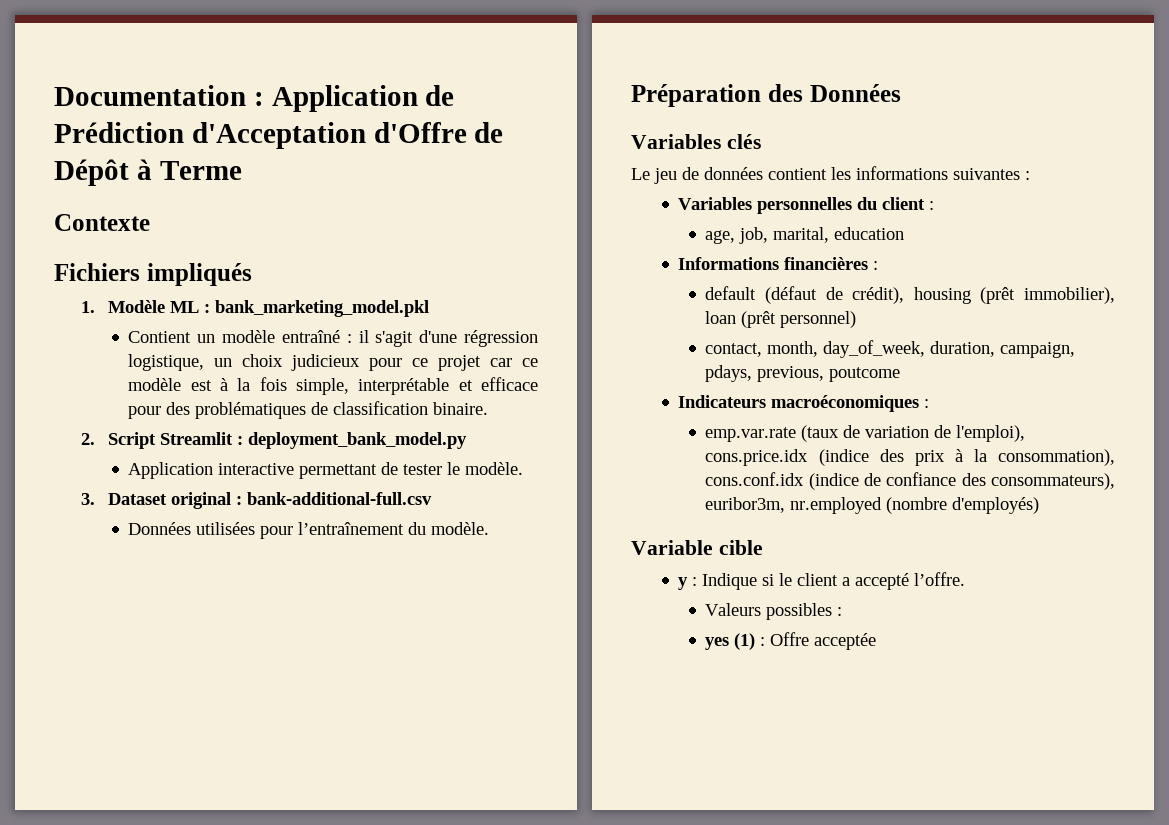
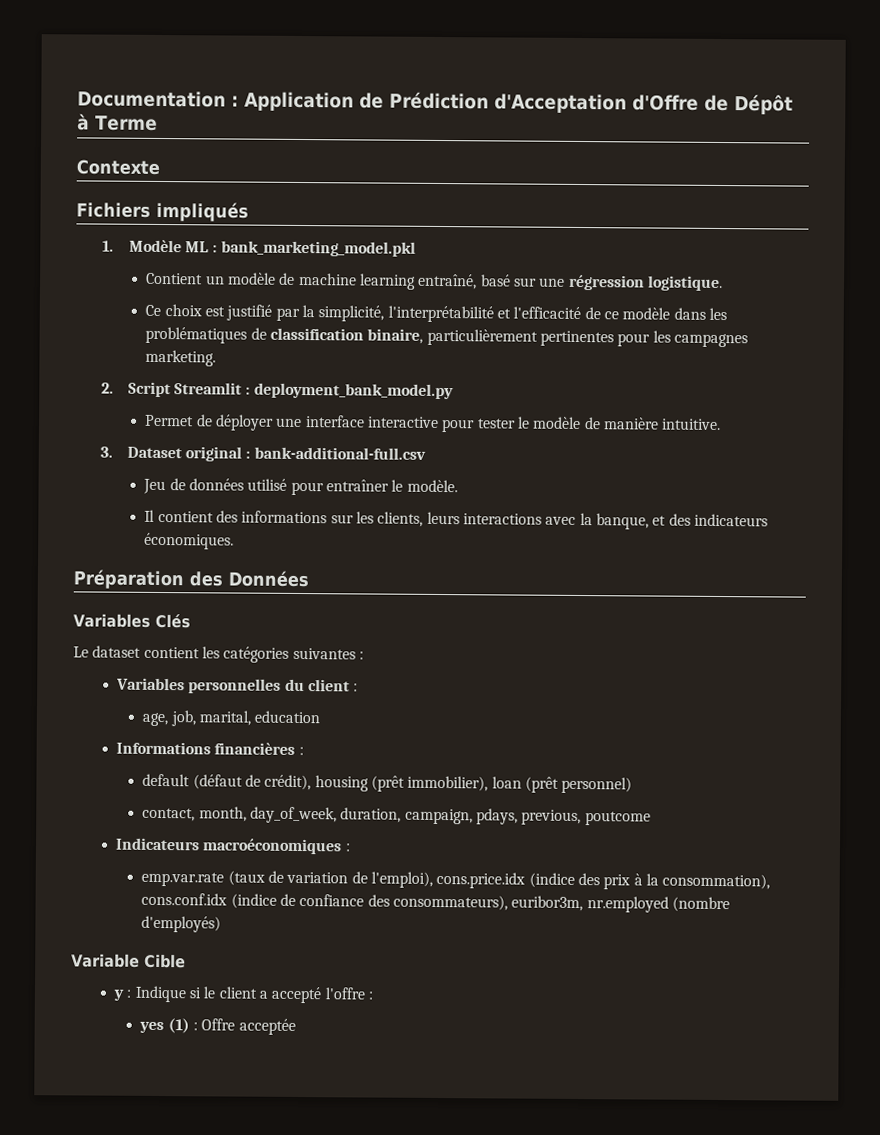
- Contient un modèle entraîné : il s'agit d'une régression logistique, un choix judicieux pour ce projet car ce modèle est à la fois simple, interprétable et efficace pour des problématiques de classification binaire.
+ Contient un modèle de machine learning entraîné, basé sur une régression logistique.
+ Ce choix est justifié par la simplicité, l'interprétabilité et l'efficacité de ce modèle dans les problématiques de classification binaire, particulièrement pertinentes pour les campagnes marketing.
- Application interactive permettant de tester le modèle.
+ Permet de déployer une interface interactive pour tester le modèle de manière intuitive.
- Données utilisées pour l’entraînement du modèle.
+ Jeu de données utilisé pour entraîner le modèle.
+ Il contient des informations sur les clients, leurs interactions avec la banque, et des indicateurs économiques.
- Variables clés
+ Variables Clés
- Le jeu de données contient les informations suivantes :
+ Le dataset contient les catégories suivantes :
- Variable cible
+ Variable Cible
- y : Indique si le client a accepté l’offre.
- Valeurs possibles :
+ y : Indique si le client a accepté l'offre :

